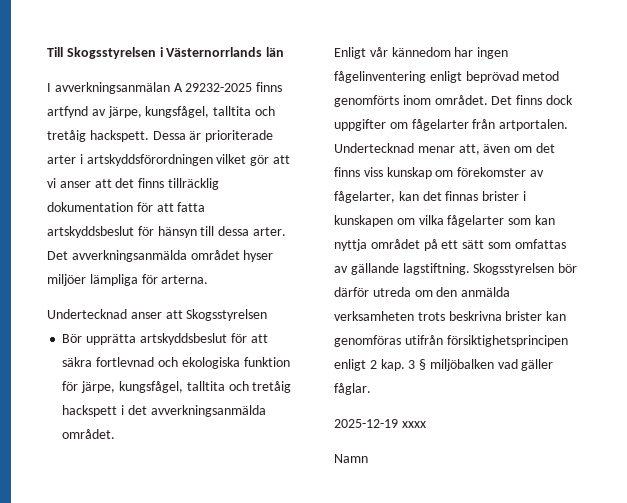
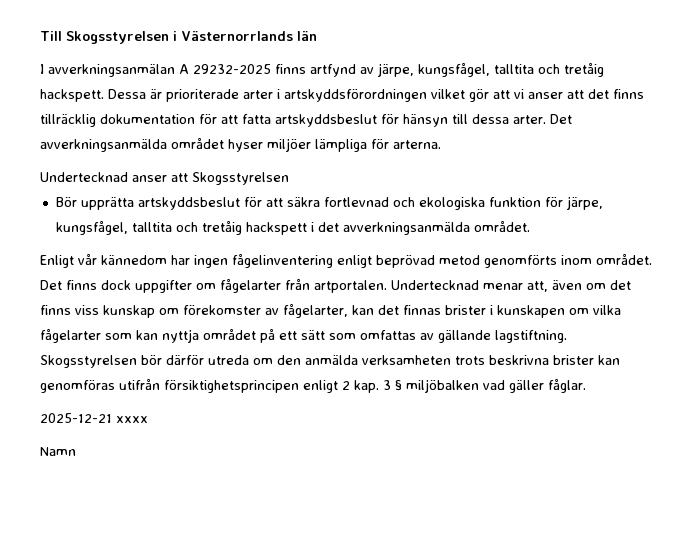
- 2025-12-19 xxxx
+ 2025-12-21 xxxx

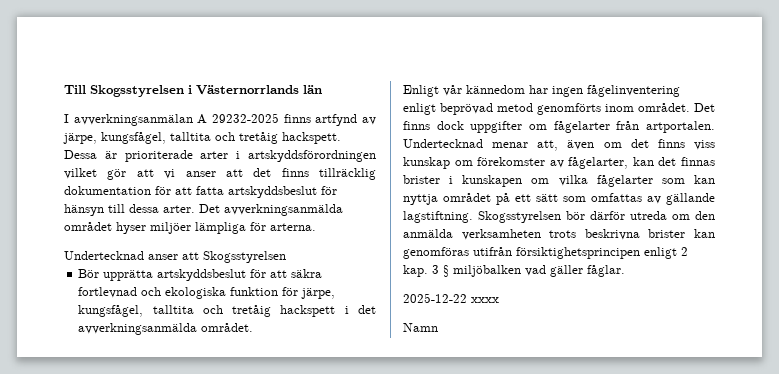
- 2025-12-21 xxxx
+ 2025-12-22 xxxx

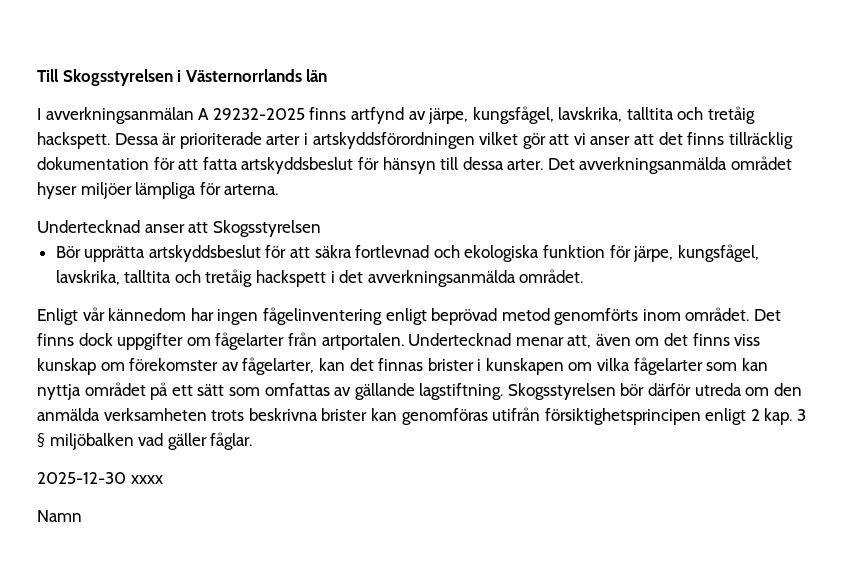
- I avverkningsanmälan A 29232-2025 finns artfynd av järpe, kungsfågel, talltita och tretåig hackspett.
+ I avverkningsanmälan A 29232-2025 finns artfynd av järpe, kungsfågel, lavskrika, talltita och tretåig hackspett.
- Bör upprätta artskyddsbeslut för att säkra fortlevnad och ekologiska funktion för järpe, kungsfågel, talltita och tretåig hackspett i det avverkningsanmälda området.
+ Bör upprätta artskyddsbeslut för att säkra fortlevnad och ekologiska funktion för järpe, kungsfågel, lavskrika, talltita och tretåig hackspett i det avverkningsanmälda området.
- 2025-12-22 xxxx
+ 2025-12-30 xxxx

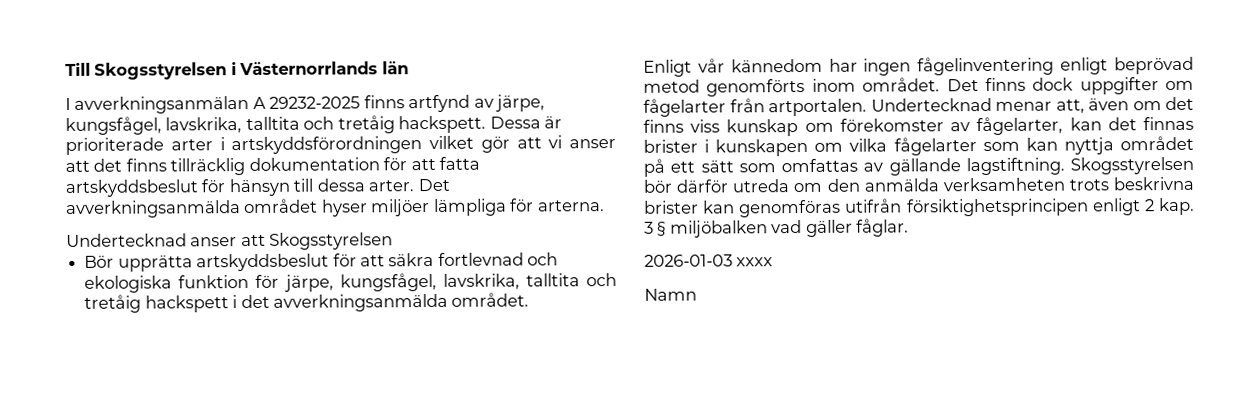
- 2025-12-30 xxxx
+ 2026-01-03 xxxx

